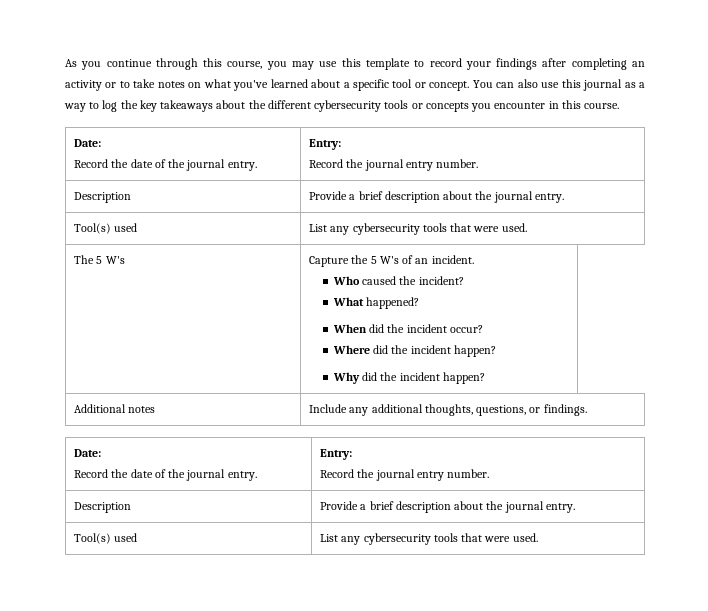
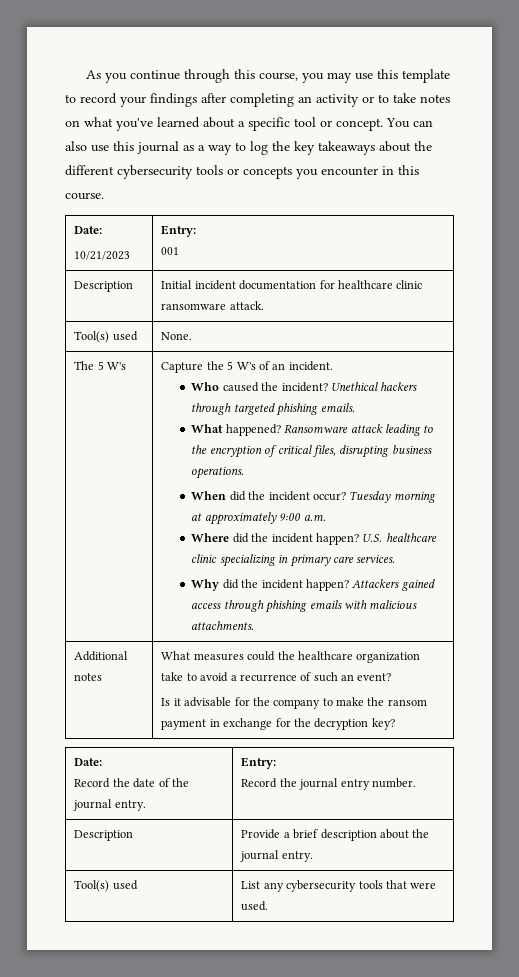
  You can also use this journal as a way to log the key takeaways about the different cybersecurity tools or concepts you encounter in this course.
  Date:
- Record the date of the journal entry. | Entry:
- Record the journal entry number.
- Description | Provide a brief description about the journal entry.
- Tool(s) used | List any cybersecurity tools that were used.
+ 10/21/2023 | Entry:
+ 001
+ Description | Initial incident documentation for healthcare clinic ransomware attack.
+ Tool(s) used | None.
- Who caused the incident?
- What happened?
+ Who caused the incident? Unethical hackers through targeted phishing emails.
+ What happened? Ransomware attack leading to the encryption of critical files, disrupting business operations.
+ Tuesday morning at approximately 9:00 a.m.
+ U.S. healthcare clinic specializing in primary care services.
- Why did the incident happen?
- Additional notes | Include any additional thoughts, questions, or findings.
+ Why did the incident happen? Attackers gained access through phishing emails with malicious attachments.
+ Additional notes | What measures could the healthcare organization take to avoid a recurrence of such an event?
+ Is it advisable for the company to make the ransom payment in exchange for the decryption key?

